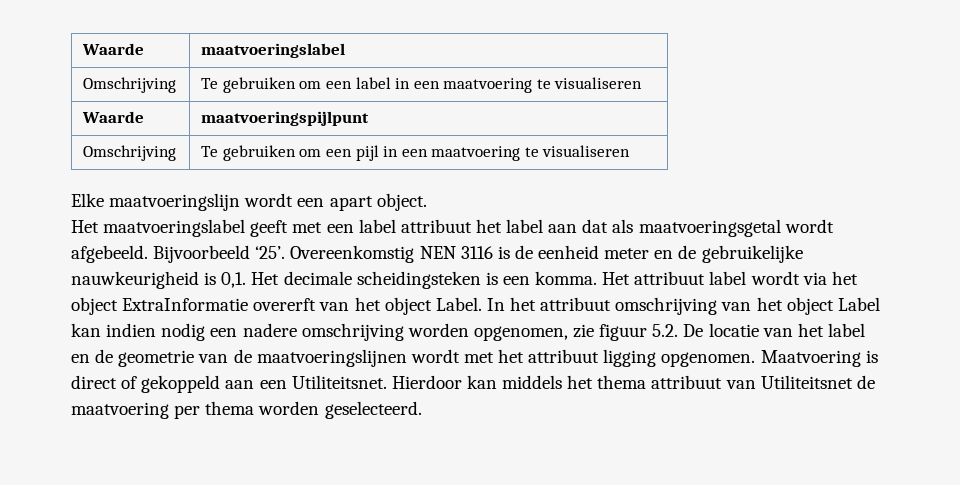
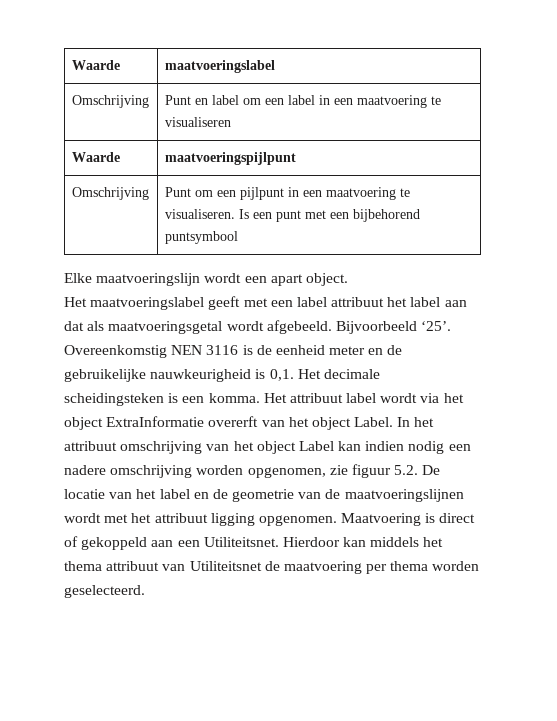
- Omschrijving | Te gebruiken om een label in een maatvoering te visualiseren
+ Omschrijving | Punt en label om een label in een maatvoering te visualiseren
- Omschrijving | Te gebruiken om een pijl in een maatvoering te visualiseren
+ Omschrijving | Punt om een pijlpunt in een maatvoering te visualiseren. Is een punt met een bijbehorend puntsymbool

